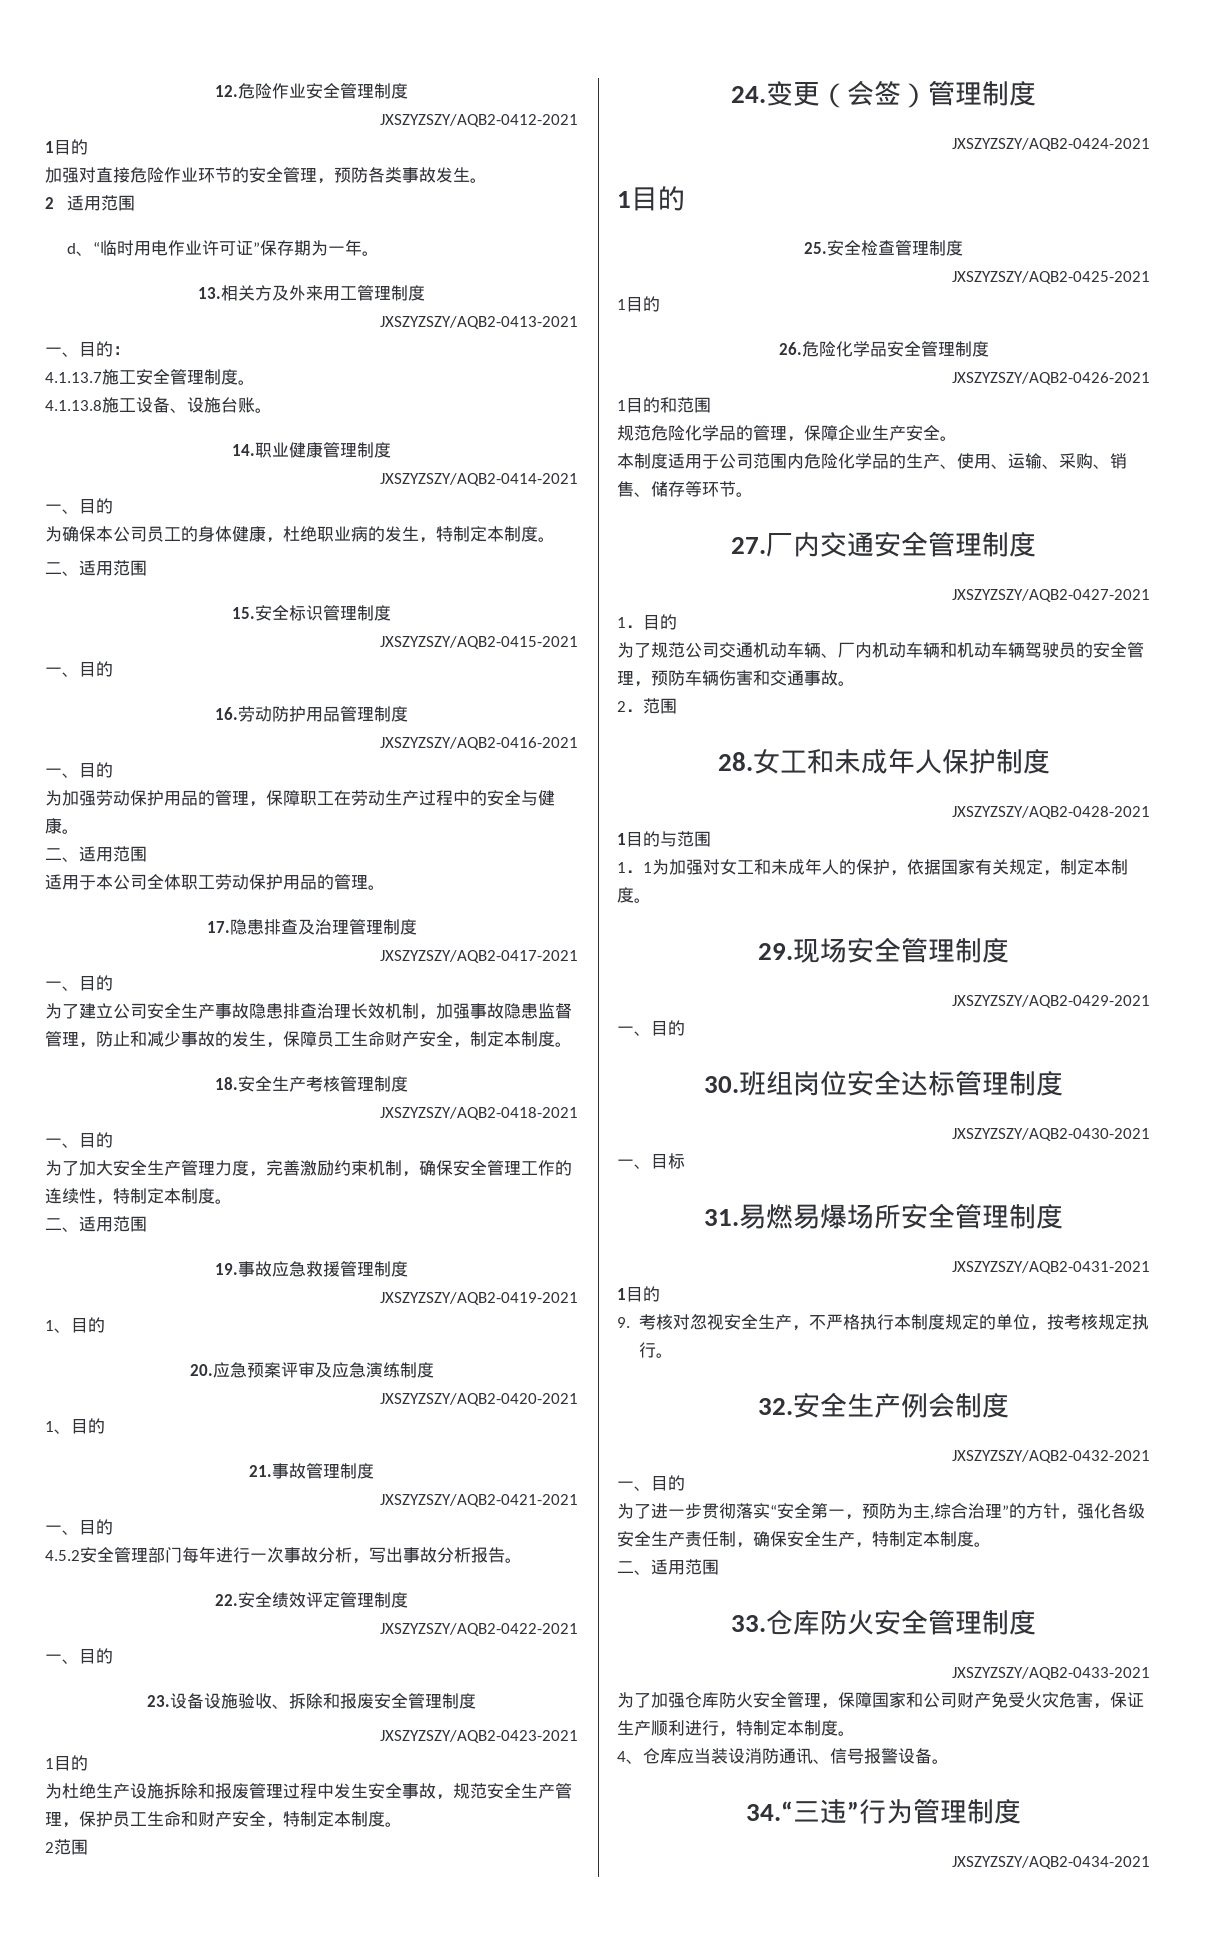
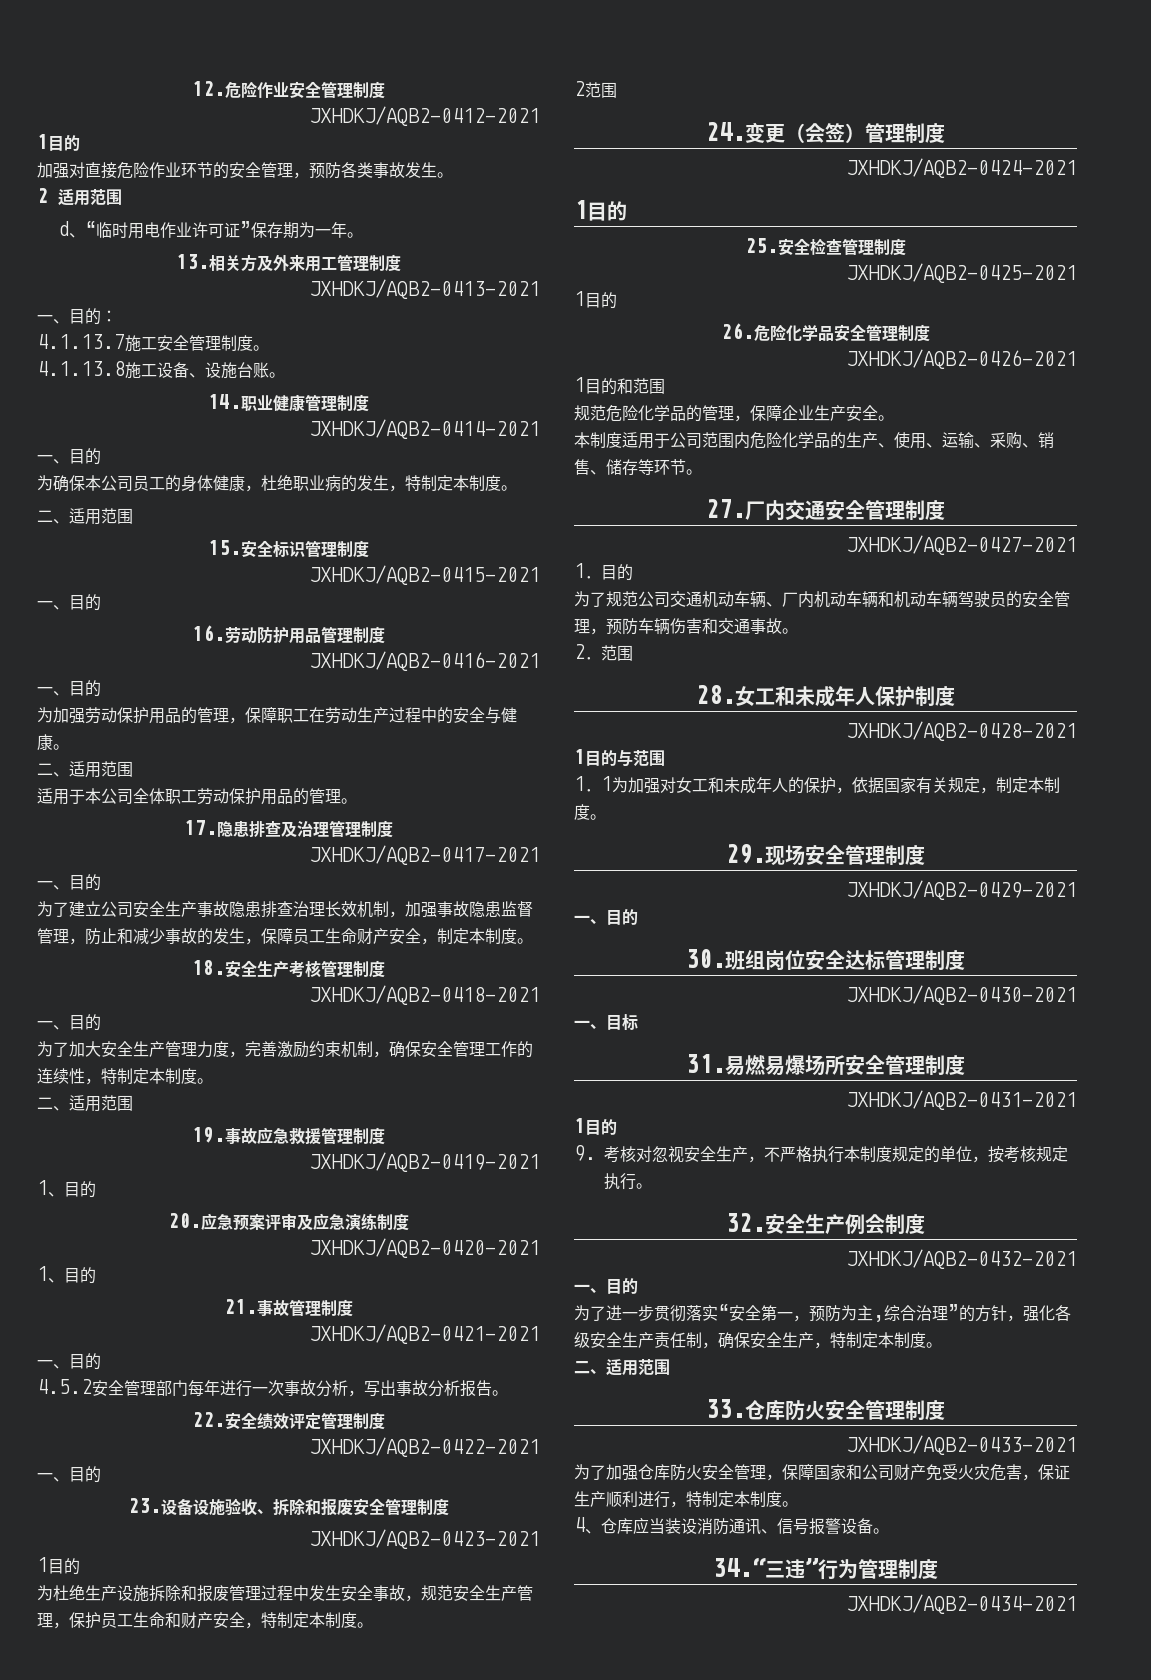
- JXSZYZSZY/AQB2-0412-2021
+ JXHDKJ/AQB2-0412-2021
- JXSZYZSZY/AQB2-0413-2021
+ JXHDKJ/AQB2-0413-2021
- JXSZYZSZY/AQB2-0414-2021
+ JXHDKJ/AQB2-0414-2021
- JXSZYZSZY/AQB2-0415-2021
+ JXHDKJ/AQB2-0415-2021
- JXSZYZSZY/AQB2-0416-2021
+ JXHDKJ/AQB2-0416-2021
- JXSZYZSZY/AQB2-0417-2021
+ JXHDKJ/AQB2-0417-2021
- JXSZYZSZY/AQB2-0418-2021
+ JXHDKJ/AQB2-0418-2021
- JXSZYZSZY/AQB2-0419-2021
+ JXHDKJ/AQB2-0419-2021
- JXSZYZSZY/AQB2-0420-2021
+ JXHDKJ/AQB2-0420-2021
- JXSZYZSZY/AQB2-0421-2021
+ JXHDKJ/AQB2-0421-2021
- JXSZYZSZY/AQB2-0422-2021
+ JXHDKJ/AQB2-0422-2021
- JXSZYZSZY/AQB2-0423-2021
+ JXHDKJ/AQB2-0423-2021
- JXSZYZSZY/AQB2-0424-2021
+ JXHDKJ/AQB2-0424-2021
- JXSZYZSZY/AQB2-0425-2021
+ JXHDKJ/AQB2-0425-2021
- JXSZYZSZY/AQB2-0426-2021
+ JXHDKJ/AQB2-0426-2021
- JXSZYZSZY/AQB2-0427-2021
+ JXHDKJ/AQB2-0427-2021
- JXSZYZSZY/AQB2-0428-2021
+ JXHDKJ/AQB2-0428-2021
- JXSZYZSZY/AQB2-0429-2021
+ JXHDKJ/AQB2-0429-2021
- JXSZYZSZY/AQB2-0430-2021
+ JXHDKJ/AQB2-0430-2021
- JXSZYZSZY/AQB2-0431-2021
+ JXHDKJ/AQB2-0431-2021
- JXSZYZSZY/AQB2-0432-2021
+ JXHDKJ/AQB2-0432-2021
- JXSZYZSZY/AQB2-0433-2021
+ JXHDKJ/AQB2-0433-2021
- JXSZYZSZY/AQB2-0434-2021
+ JXHDKJ/AQB2-0434-2021

